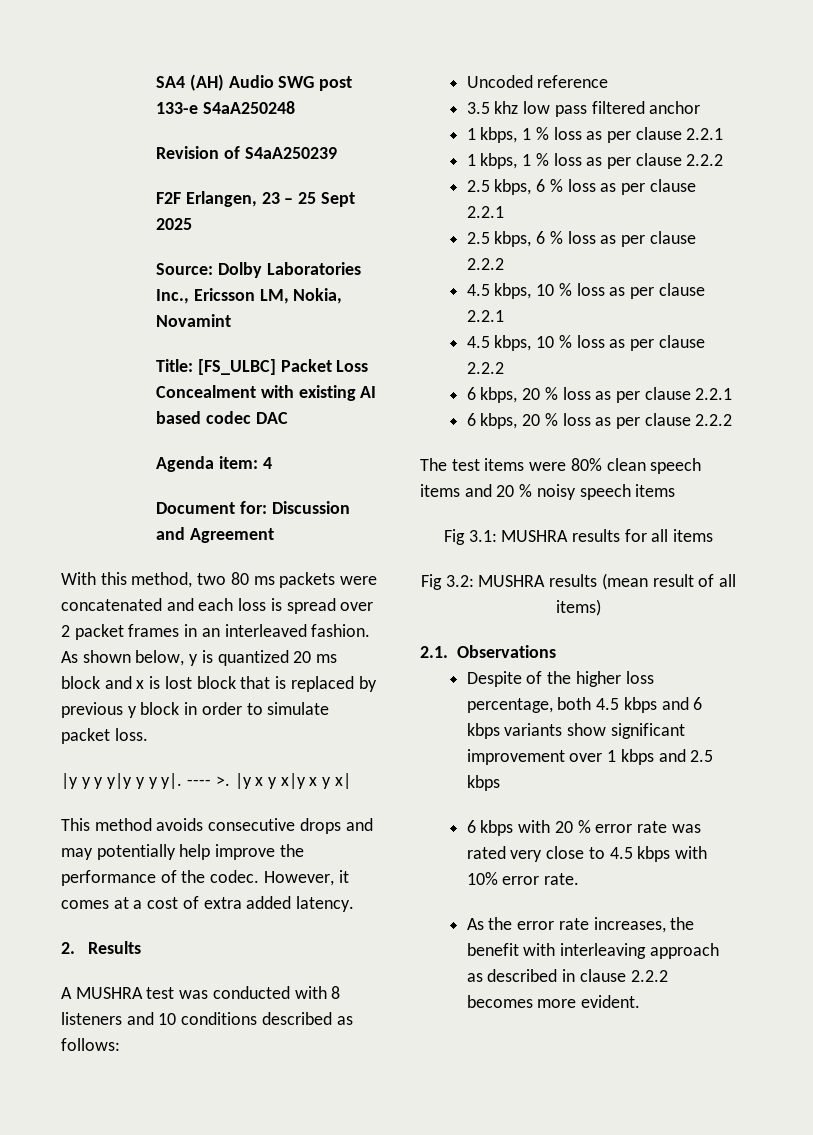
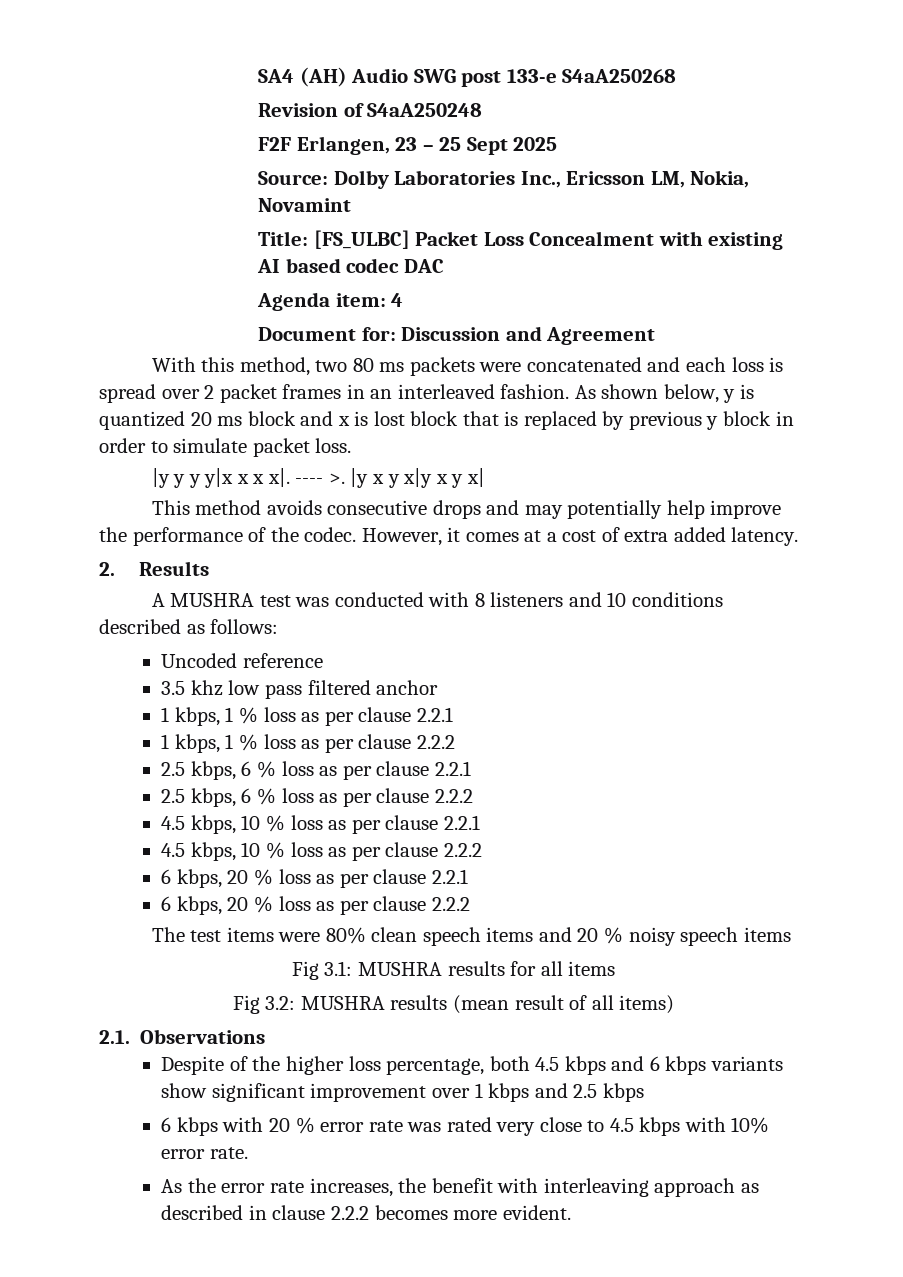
- SA4 (AH) Audio SWG post 133-e S4aA250248
+ SA4 (AH) Audio SWG post 133-e S4aA250268
- Revision of S4aA250239
+ Revision of S4aA250248
- |y y y y|y y y y|.
+ |y y y y|x x x x|.

